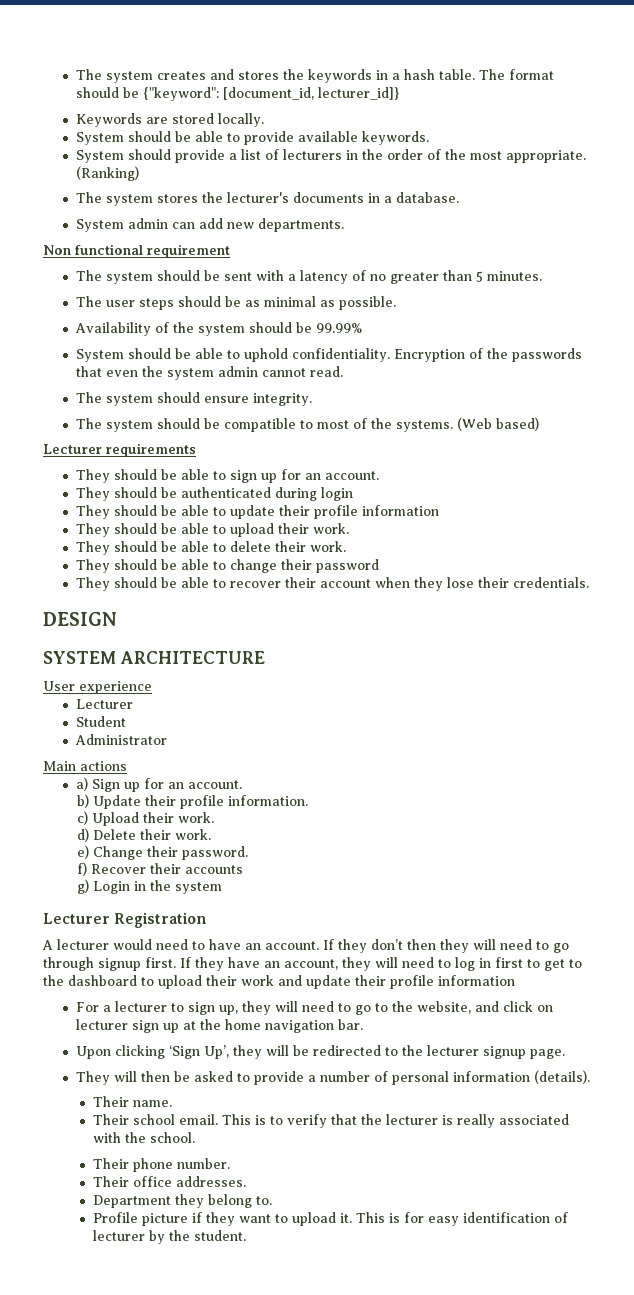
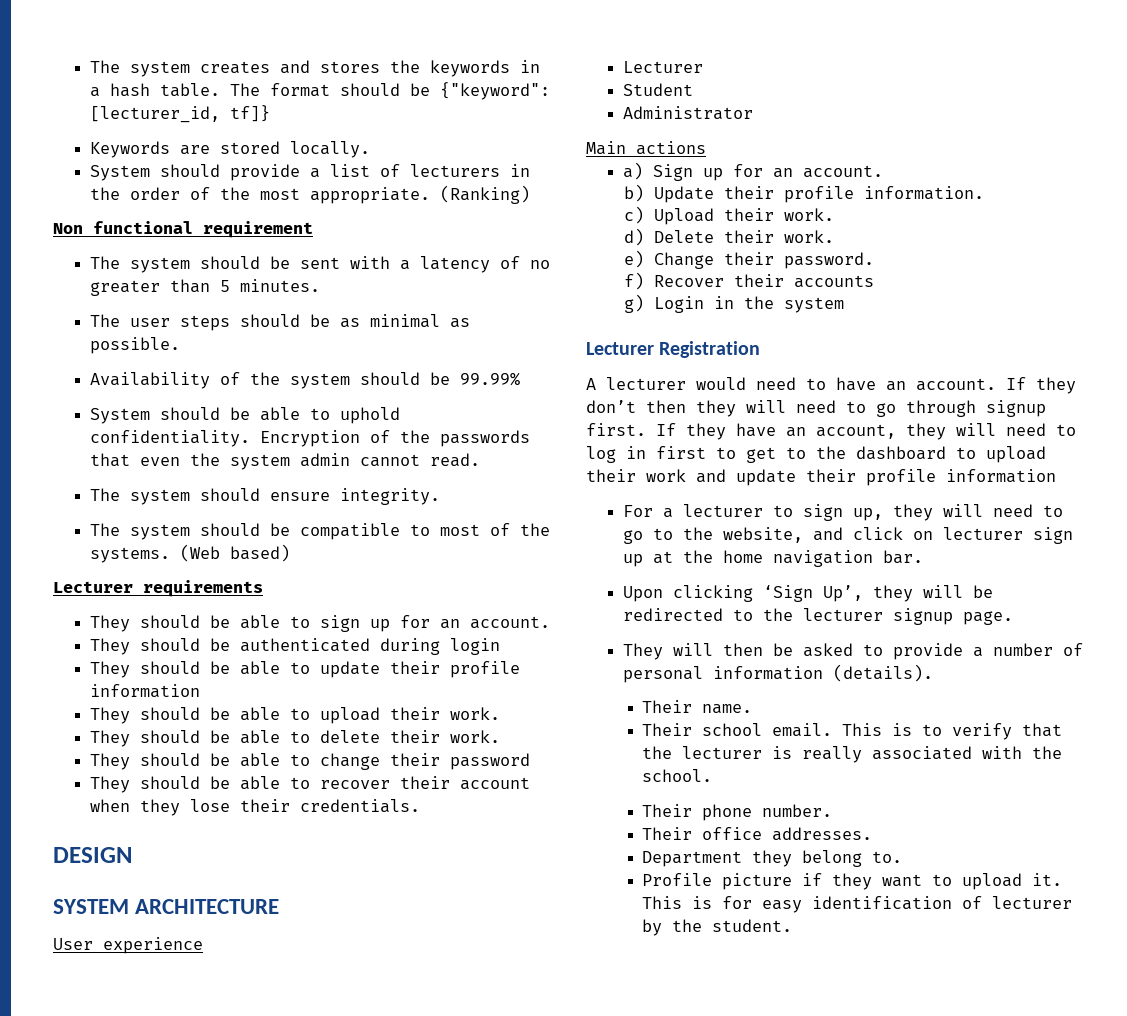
- The format should be {"keyword": [document_id, lecturer_id]}
+ The format should be {"keyword": [lecturer_id, tf]}
- System should be able to provide available keywords.
- The system stores the lecturer's documents in a database.
- System admin can add new departments.

